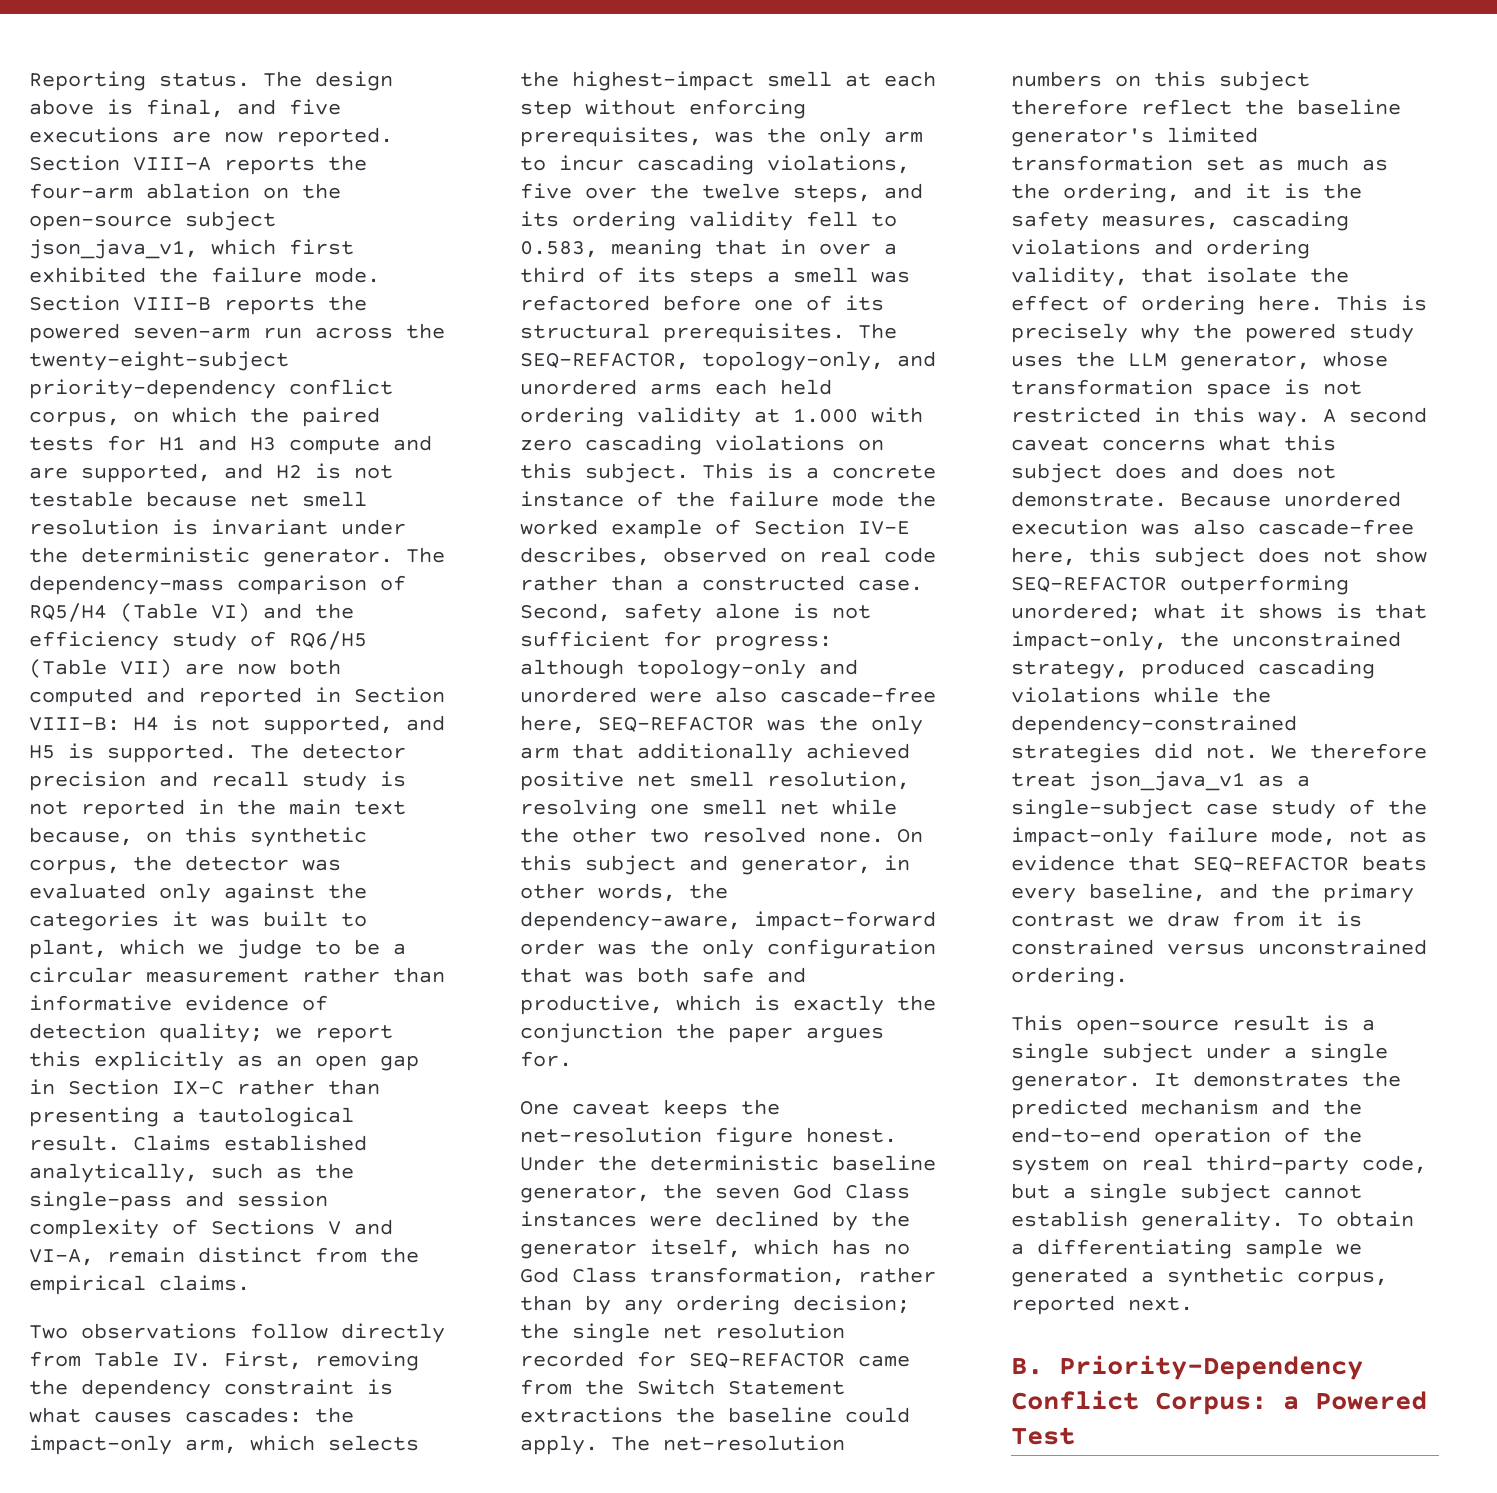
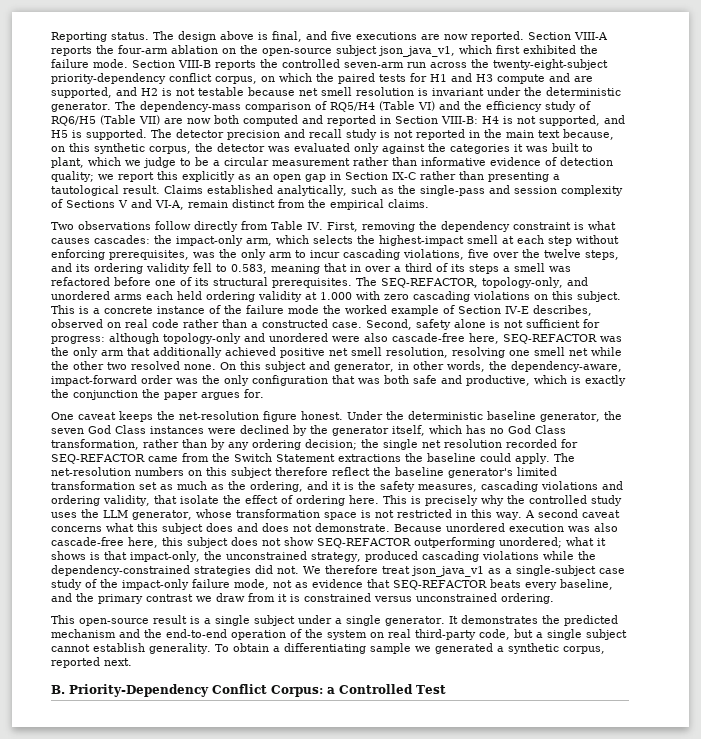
- Section VIII-B reports the powered seven-arm run across the twenty-eight-subject priority-dependency conflict corpus, on which the paired tests for H1 and H3 compute and are supported, and H2 is not testable because net smell resolution is invariant under the deterministic generator.
+ Section VIII-B reports the controlled seven-arm run across the twenty-eight-subject priority-dependency conflict corpus, on which the paired tests for H1 and H3 compute and are supported, and H2 is not testable because net smell resolution is invariant under the deterministic generator.
- This is precisely why the powered study uses the LLM generator, whose transformation space is not restricted in this way.
+ This is precisely why the controlled study uses the LLM generator, whose transformation space is not restricted in this way.
- B. Priority-Dependency Conflict Corpus: a Powered Test
+ B. Priority-Dependency Conflict Corpus: a Controlled Test

